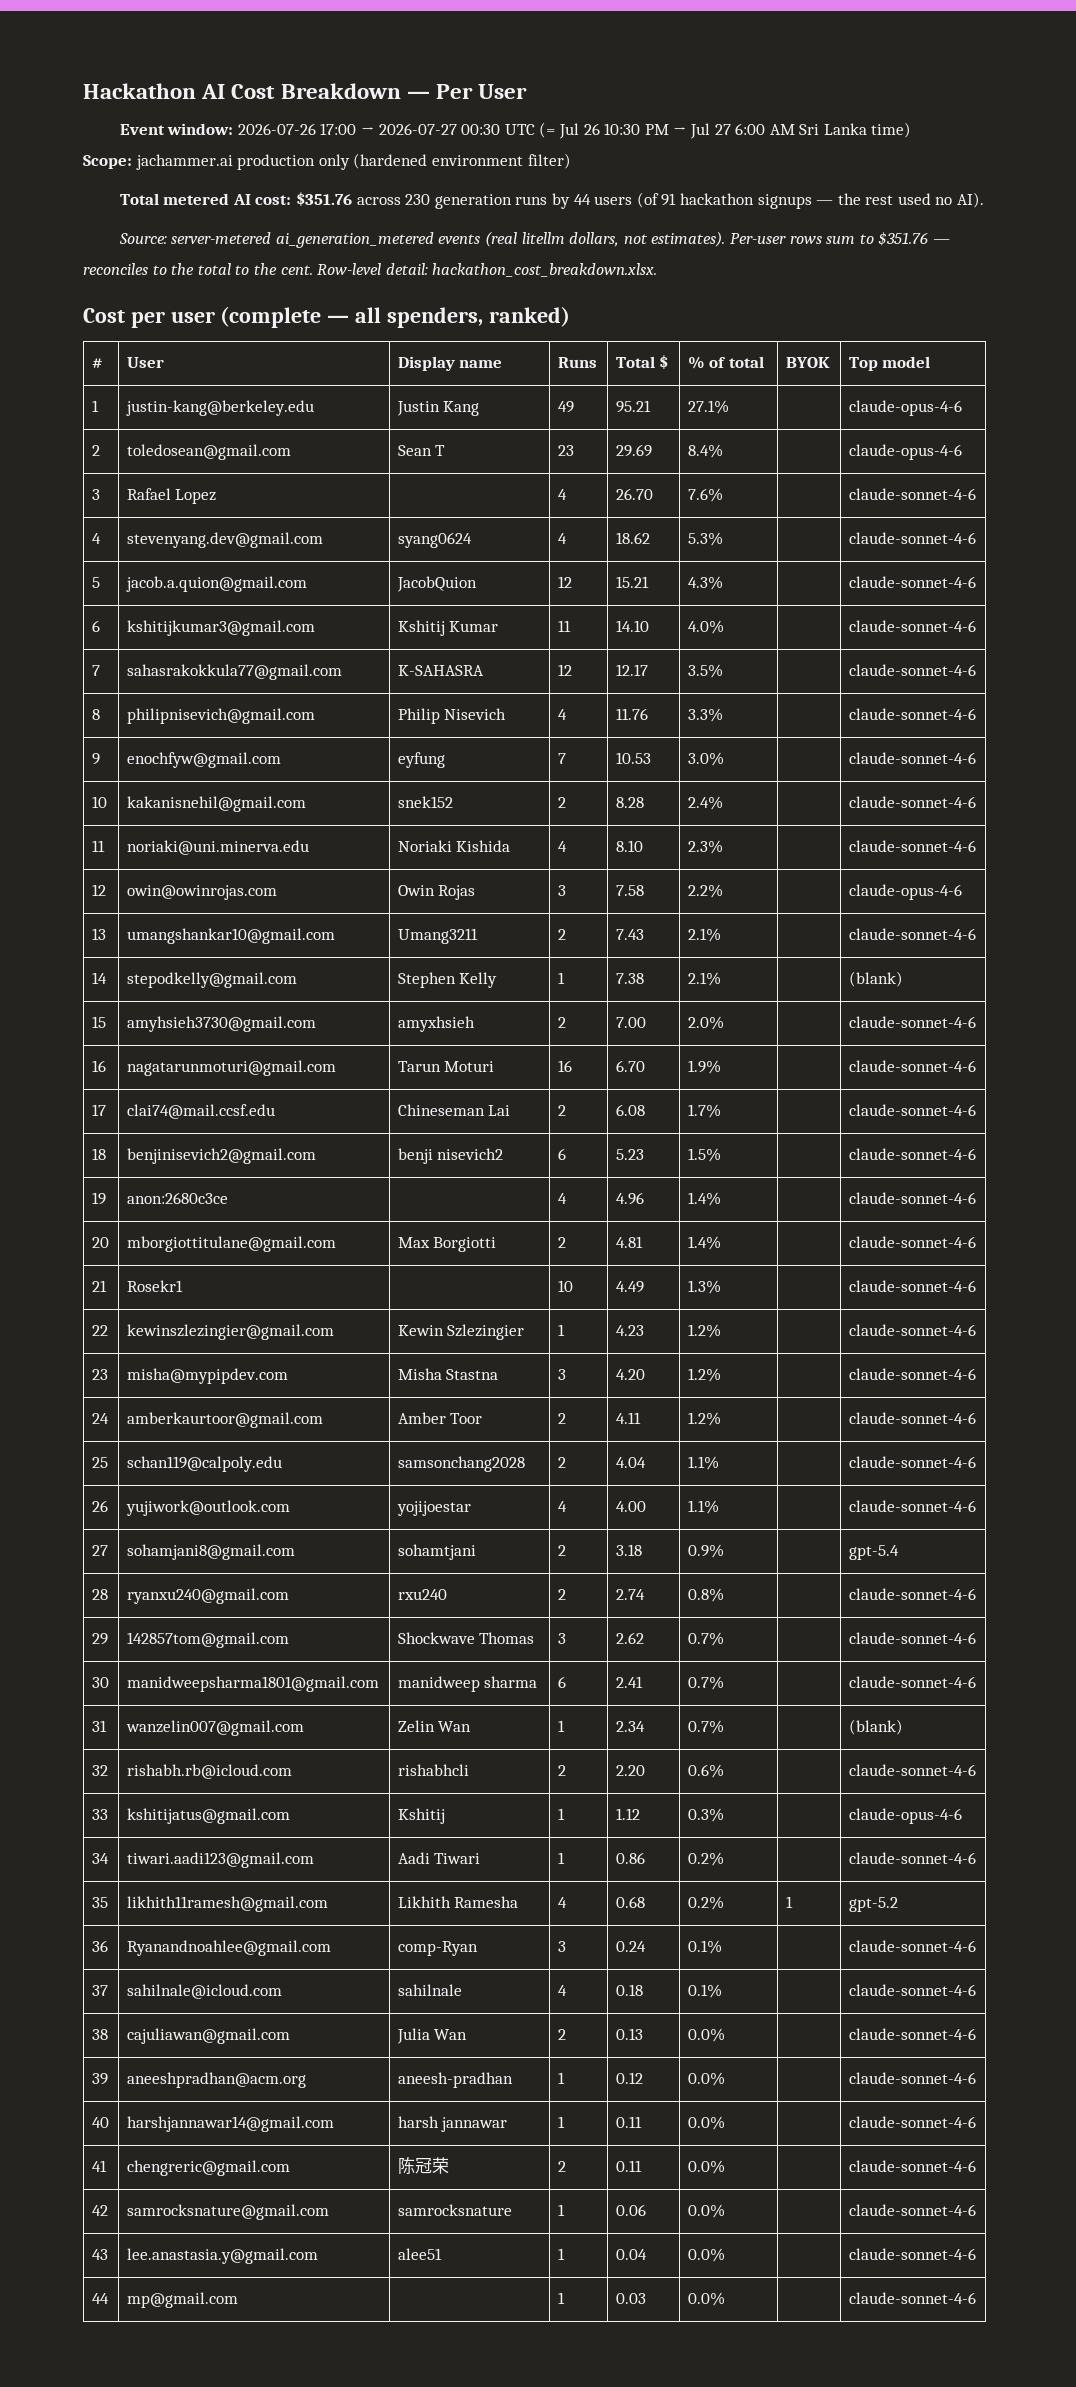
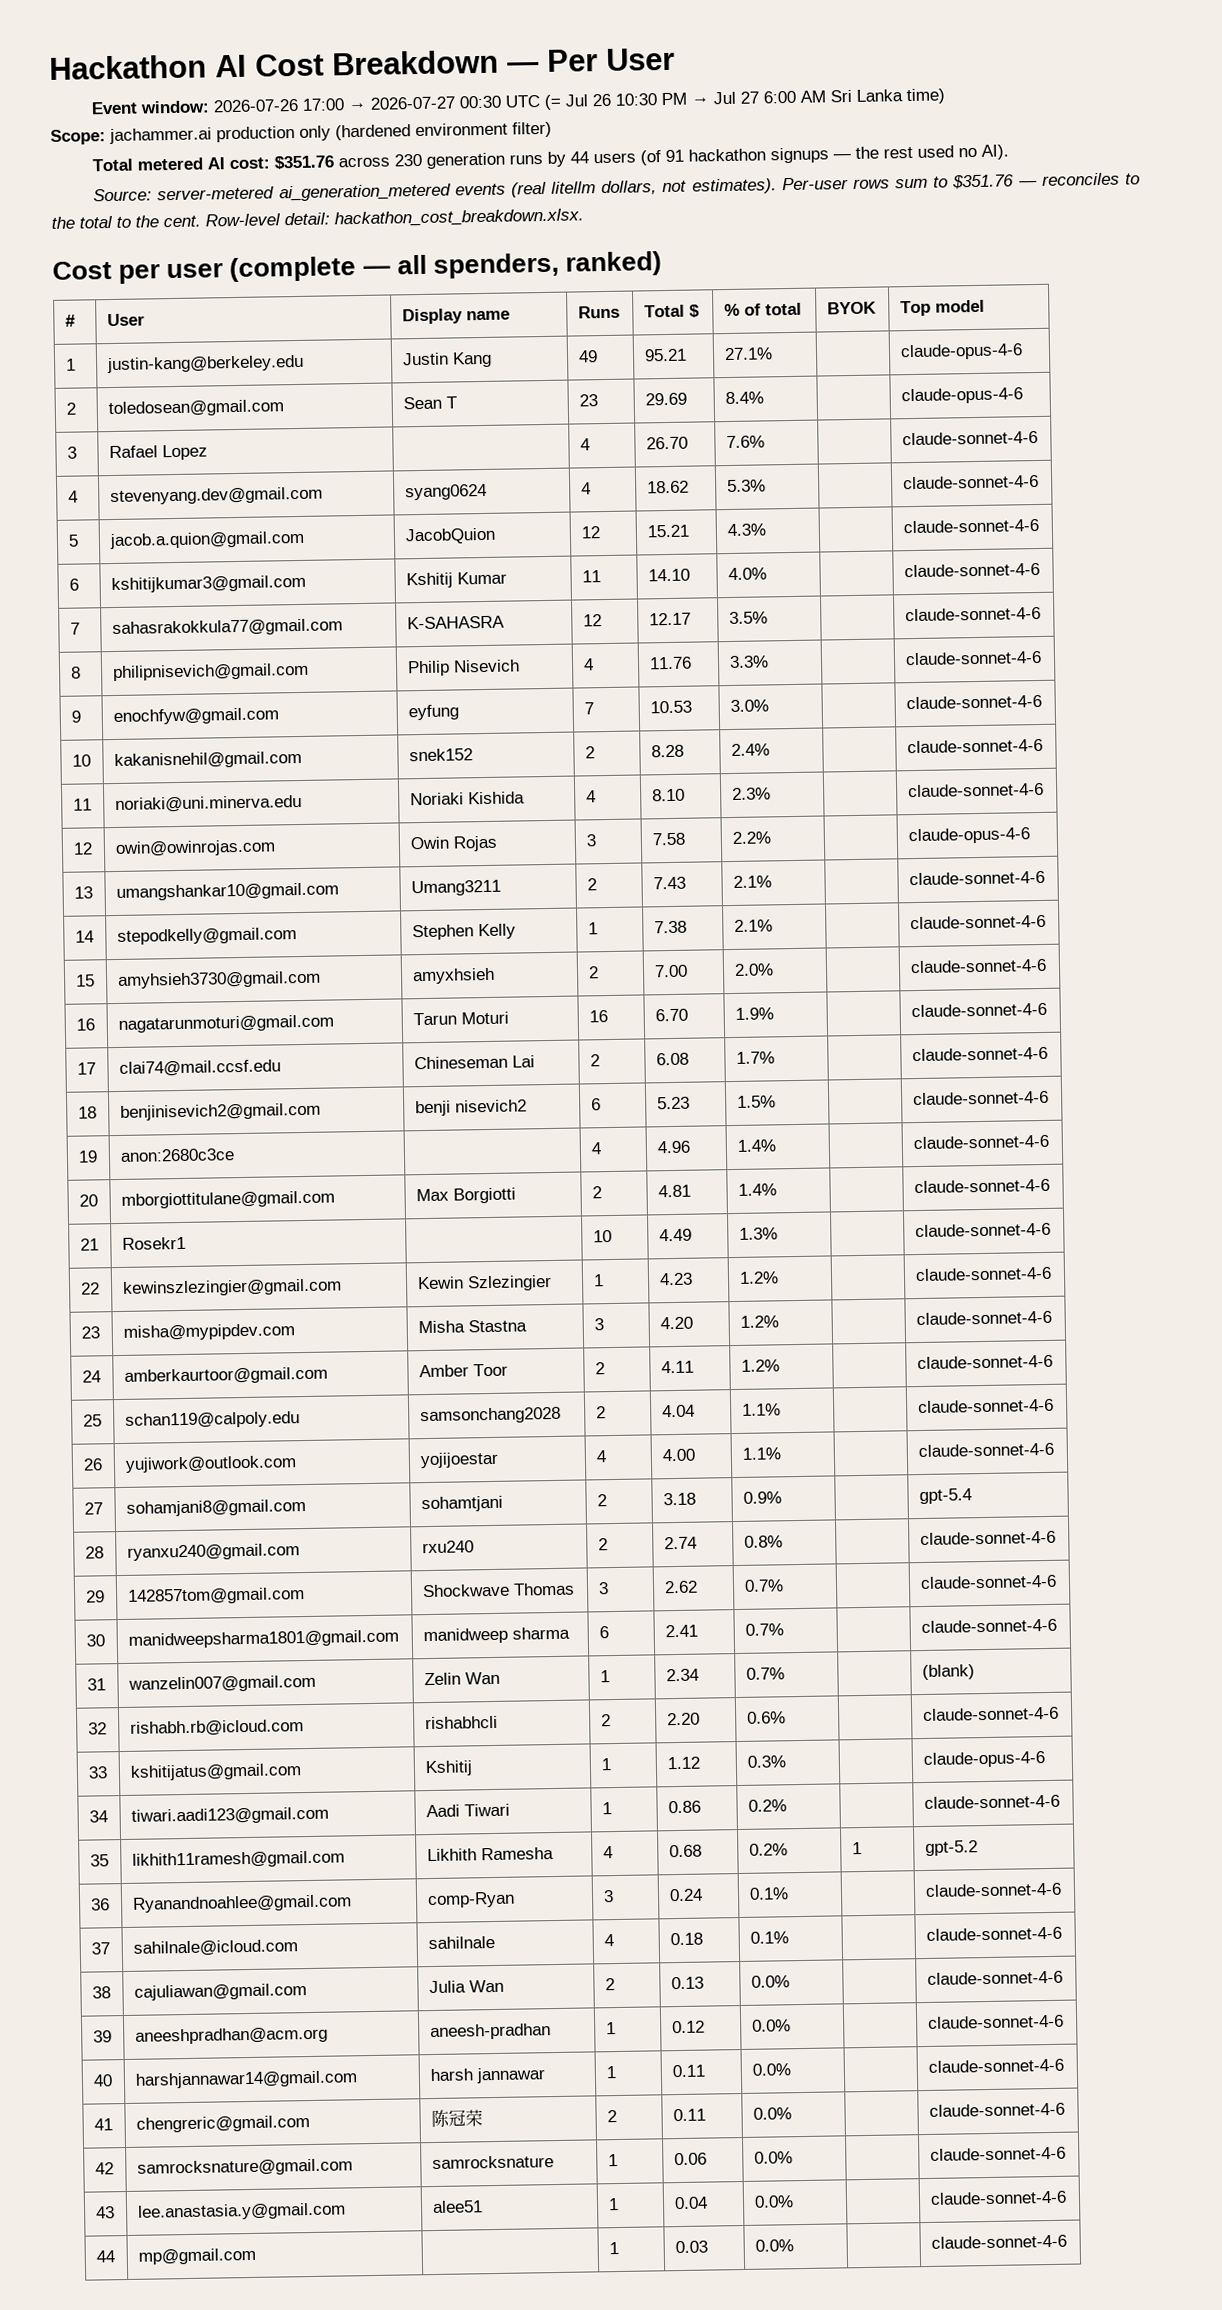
- 14 | stepodkelly@gmail.com | Stephen Kelly | 1 | 7.38 | 2.1% | | (blank)
+ 14 | stepodkelly@gmail.com | Stephen Kelly | 1 | 7.38 | 2.1% | | claude-sonnet-4-6

